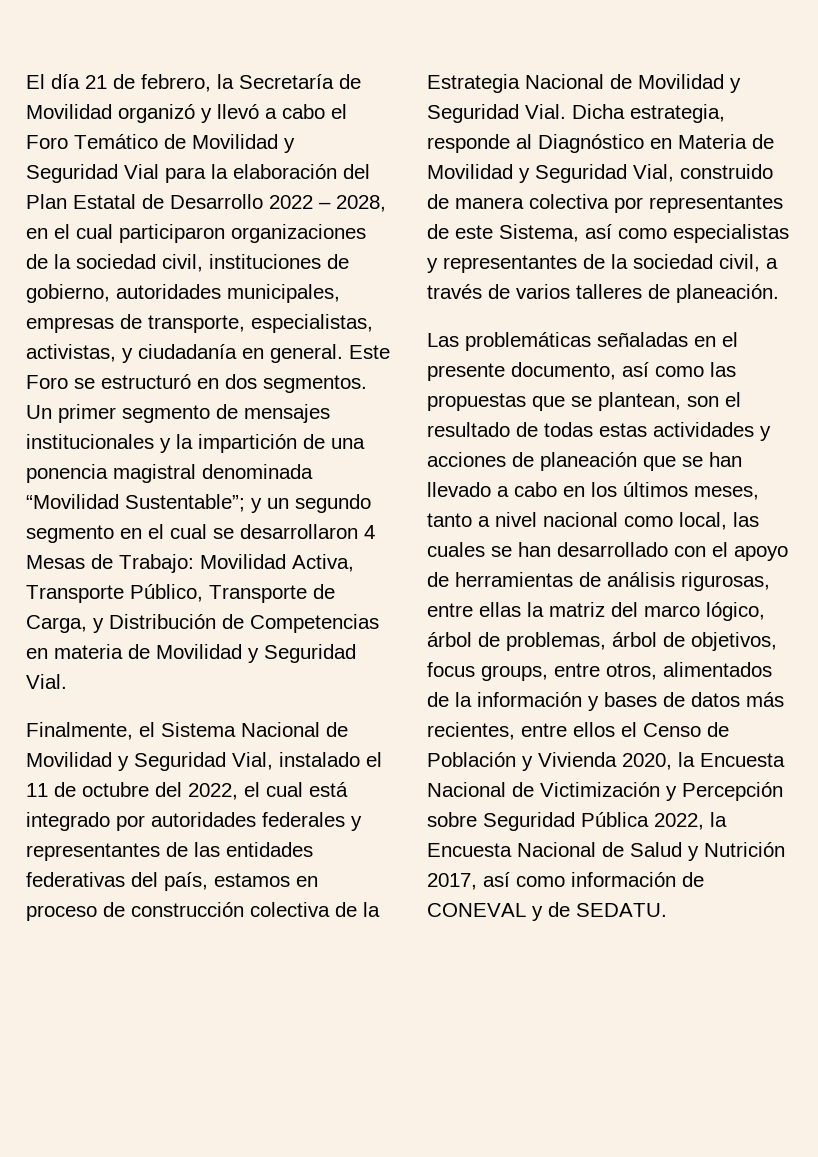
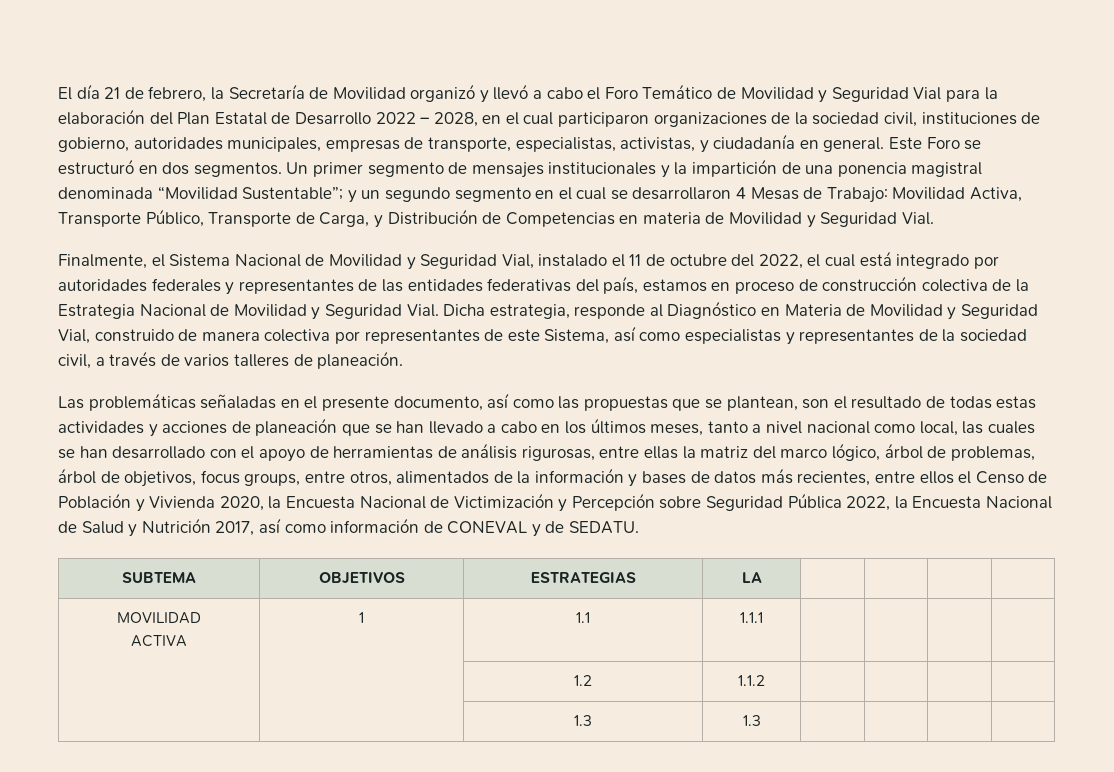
+ SUBTEMA | OBJETIVOS | ESTRATEGIAS | LA | | | |
+ MOVILIDAD
+ ACTIVA | 1 | 1.1 | 1.1.1 | | | |
+ | | 1.2 | 1.1.2 | | | |
+ | | 1.3 | 1.3 | | | |

